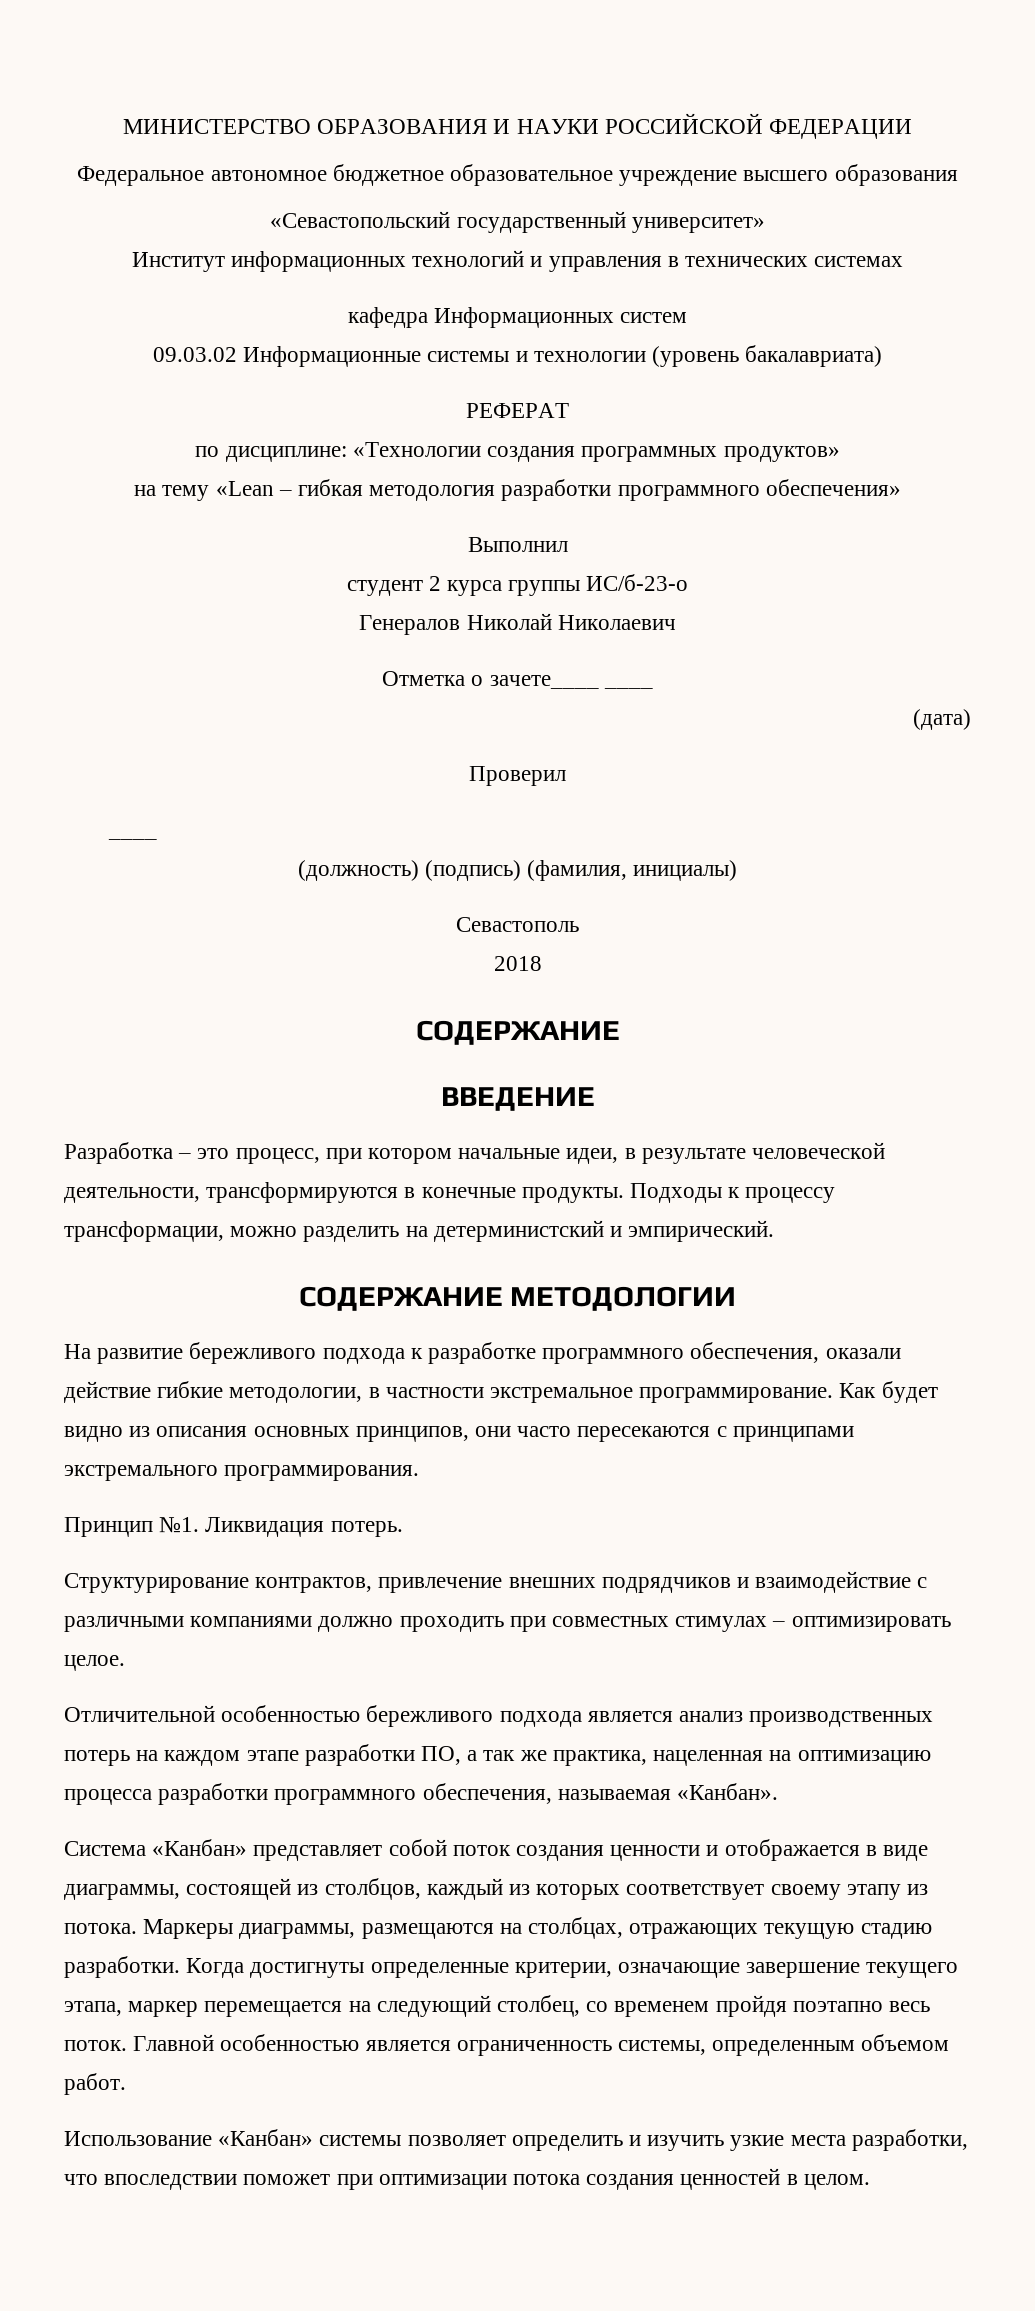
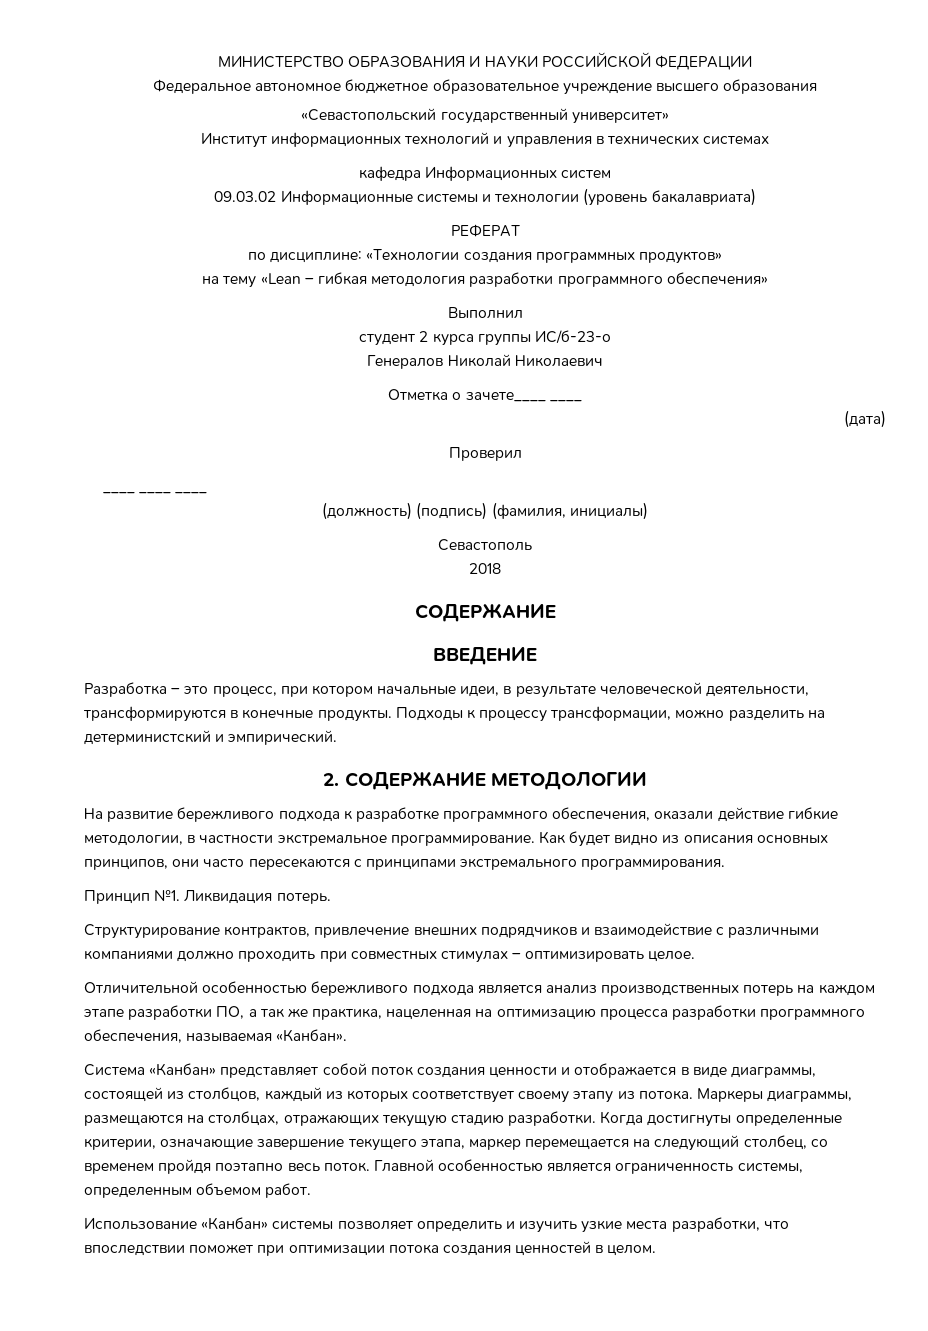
  Проверил
- ____
+ ____ ____ ____
- СОДЕРЖАНИЕ МЕТОДОЛОГИИ
+ 2. СОДЕРЖАНИЕ МЕТОДОЛОГИИ

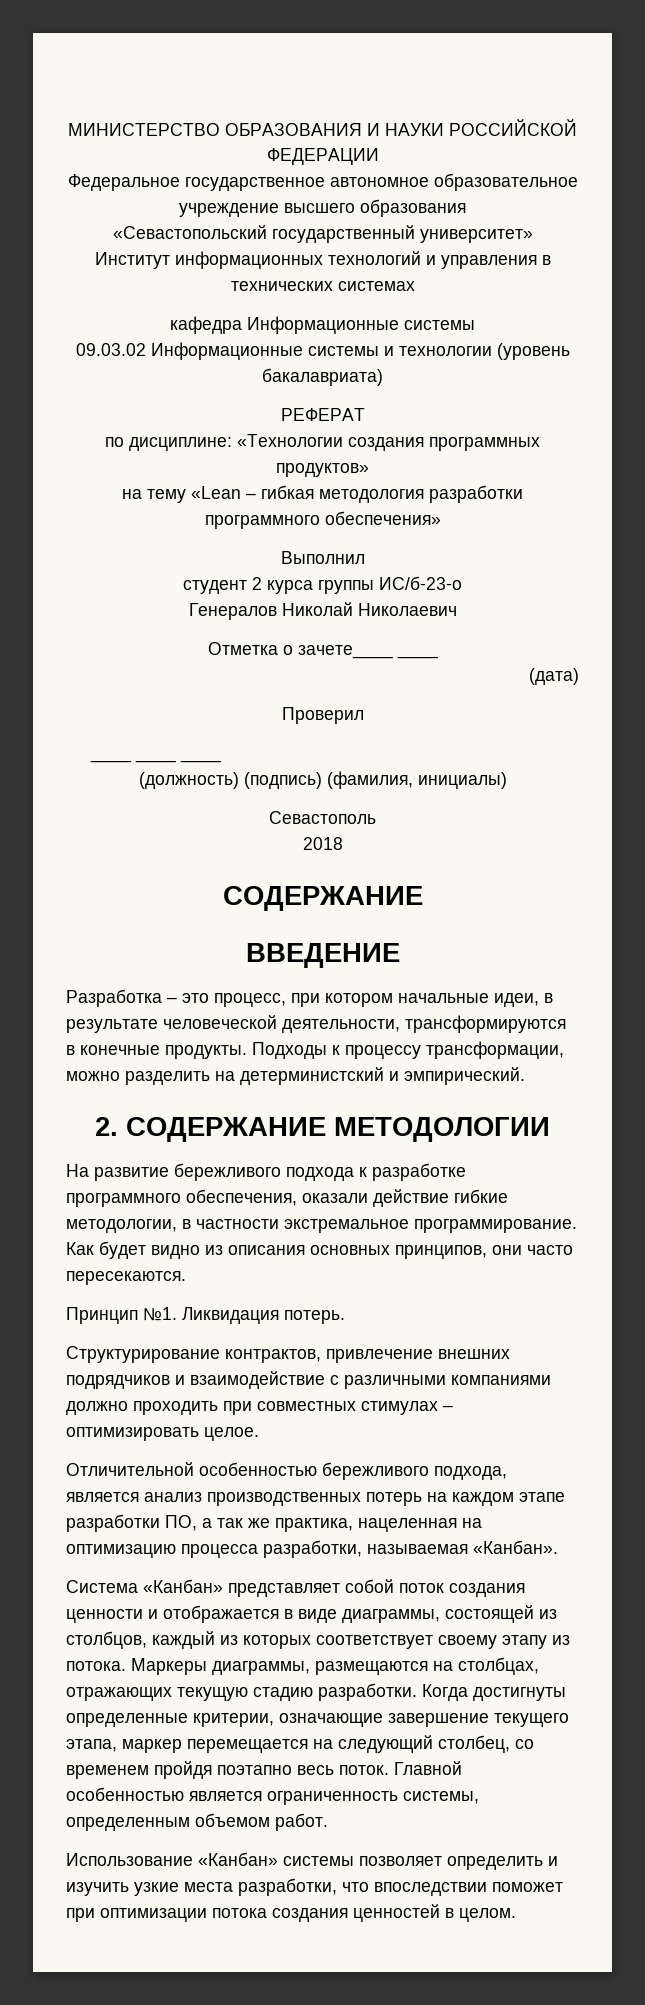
- Федеральное автономное бюджетное образовательное учреждение высшего образования
+ Федеральное государственное автономное образовательное учреждение высшего образования
- кафедра Информационных систем
+ кафедра Информационные системы
- Как будет видно из описания основных принципов, они часто пересекаются с принципами экстремального программирования.
+ Как будет видно из описания основных принципов, они часто пересекаются.
- Отличительной особенностью бережливого подхода является анализ производственных потерь на каждом этапе разработки ПО, а так же практика, нацеленная на оптимизацию процесса разработки программного обеспечения, называемая «Канбан».
+ Отличительной особенностью бережливого подхода, является анализ производственных потерь на каждом этапе разработки ПО, а так же практика, нацеленная на оптимизацию процесса разработки, называемая «Канбан».

